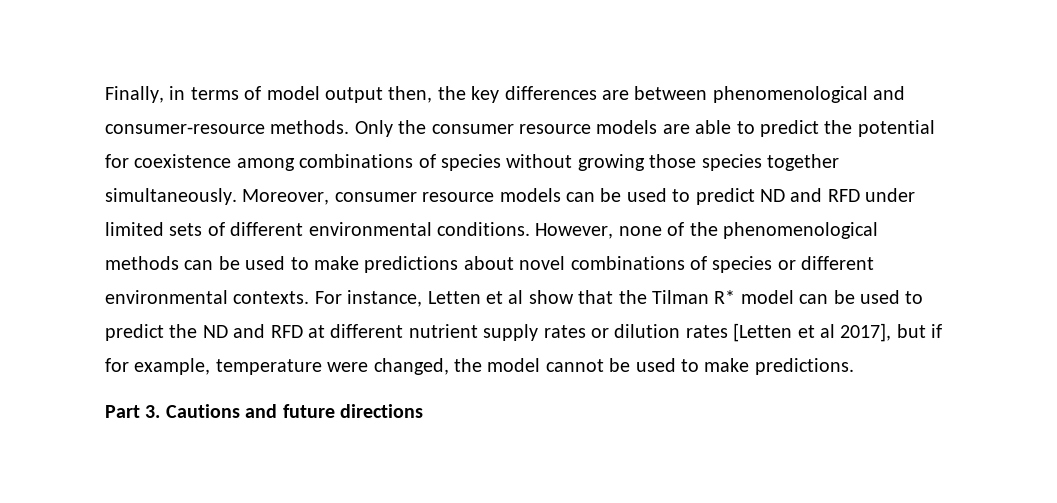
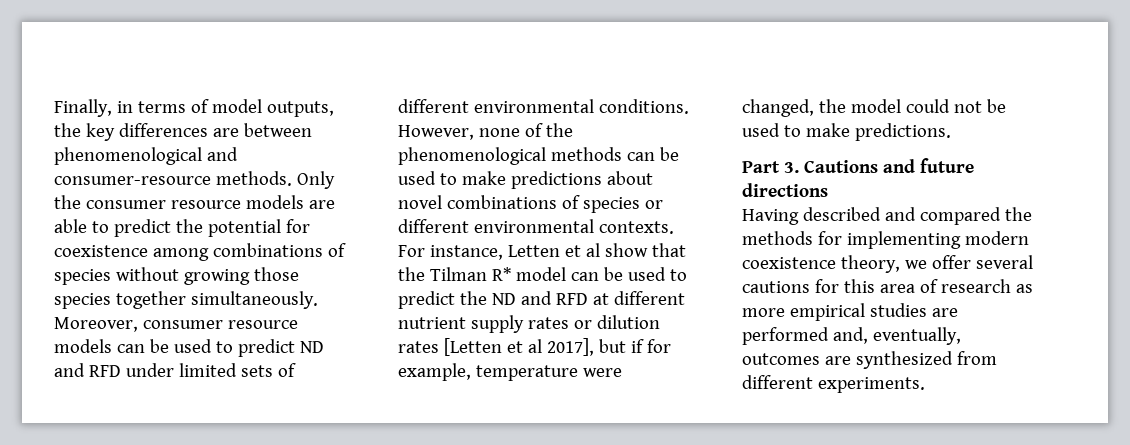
- Finally, in terms of model output then, the key differences are between phenomenological and consumer-resource methods.
+ Finally, in terms of model outputs, the key differences are between phenomenological and consumer-resource methods.
- For instance, Letten et al show that the Tilman R* model can be used to predict the ND and RFD at different nutrient supply rates or dilution rates [Letten et al 2017], but if for example, temperature were changed, the model cannot be used to make predictions.
+ For instance, Letten et al show that the Tilman R* model can be used to predict the ND and RFD at different nutrient supply rates or dilution rates [Letten et al 2017], but if for example, temperature were changed, the model could not be used to make predictions.
+ Having described and compared the methods for implementing modern coexistence theory, we offer several cautions for this area of research as more empirical studies are performed and, eventually, outcomes are synthesized from different experiments.

